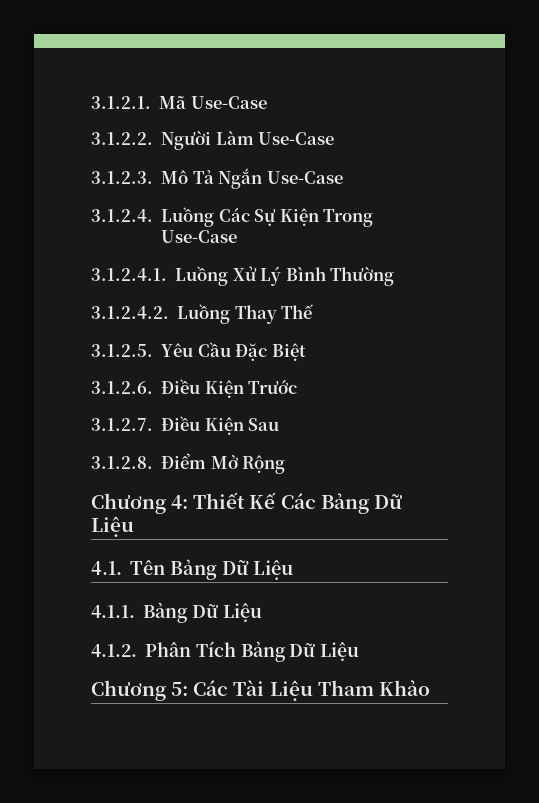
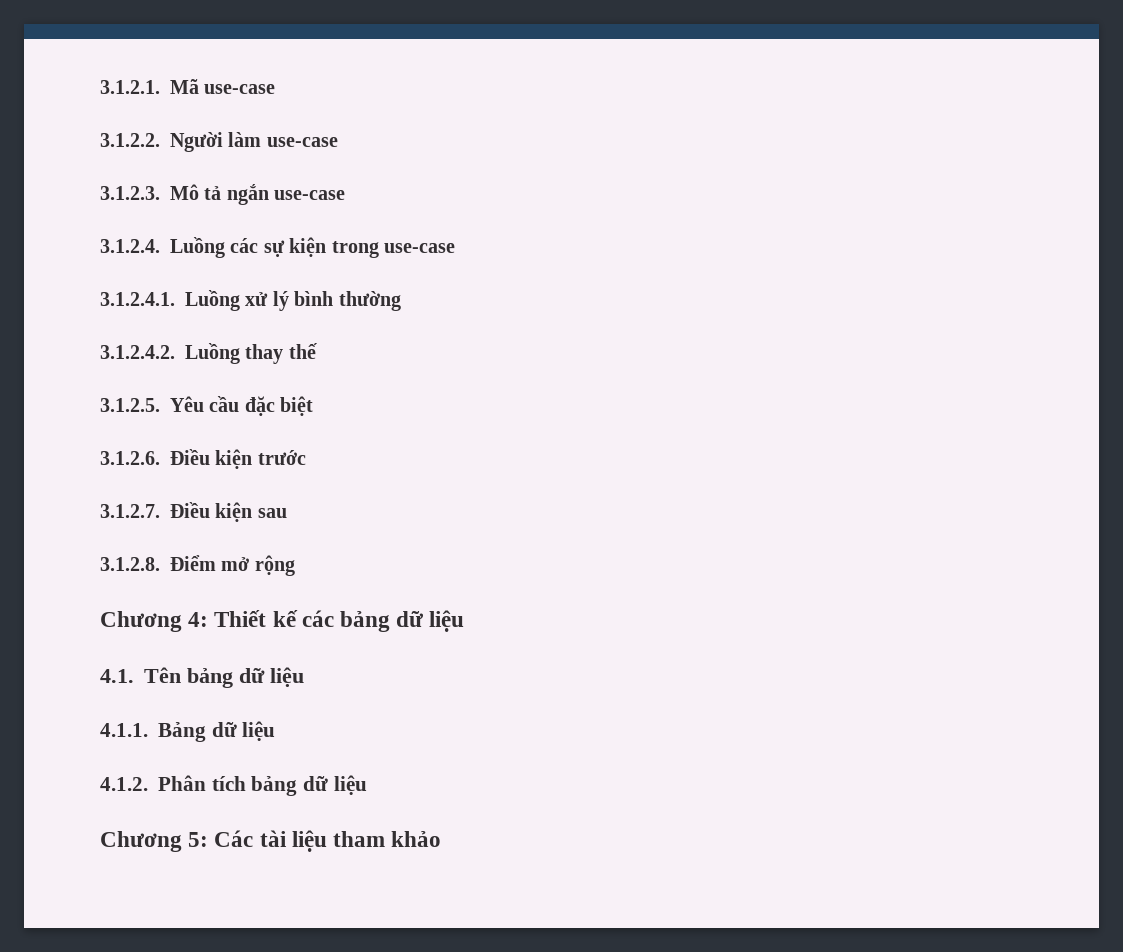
- 3.1.2.1. Mã Use-Case
+ 3.1.2.1. Mã use-case
- 3.1.2.2. Người Làm Use-Case
+ 3.1.2.2. Người làm use-case
- 3.1.2.3. Mô Tả Ngắn Use-Case
+ 3.1.2.3. Mô tả ngắn use-case
- 3.1.2.4. Luồng Các Sự Kiện Trong Use-Case
- 3.1.2.4.1. Luồng Xử Lý Bình Thường
+ 3.1.2.4. Luồng các sự kiện trong use-case
+ 3.1.2.4.1. Luồng xử lý bình thường
- 3.1.2.4.2. Luồng Thay Thế
+ 3.1.2.4.2. Luồng thay thế
- 3.1.2.5. Yêu Cầu Đặc Biệt
+ 3.1.2.5. Yêu cầu đặc biệt
- 3.1.2.6. Điều Kiện Trước
+ 3.1.2.6. Điều kiện trước
- 3.1.2.7. Điều Kiện Sau
+ 3.1.2.7. Điều kiện sau
- 3.1.2.8. Điểm Mở Rộng
+ 3.1.2.8. Điểm mở rộng
- Chương 4: Thiết Kế Các Bảng Dữ Liệu
+ Chương 4: Thiết kế các bảng dữ liệu
- 4.1. Tên Bảng Dữ Liệu
+ 4.1. Tên bảng dữ liệu
- 4.1.1. Bảng Dữ Liệu
+ 4.1.1. Bảng dữ liệu
- 4.1.2. Phân Tích Bảng Dữ Liệu
+ 4.1.2. Phân tích bảng dữ liệu
- Chương 5: Các Tài Liệu Tham Khảo
+ Chương 5: Các tài liệu tham khảo

